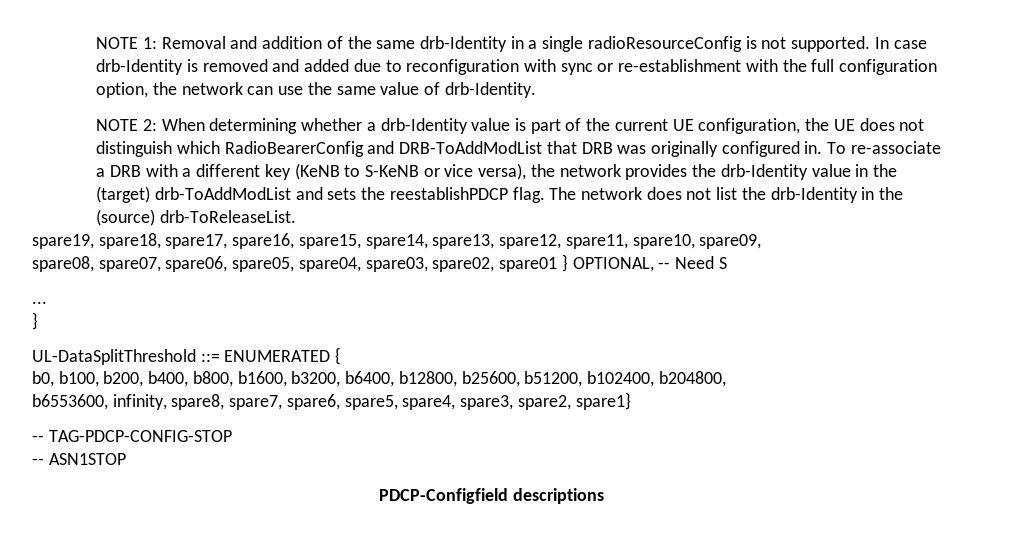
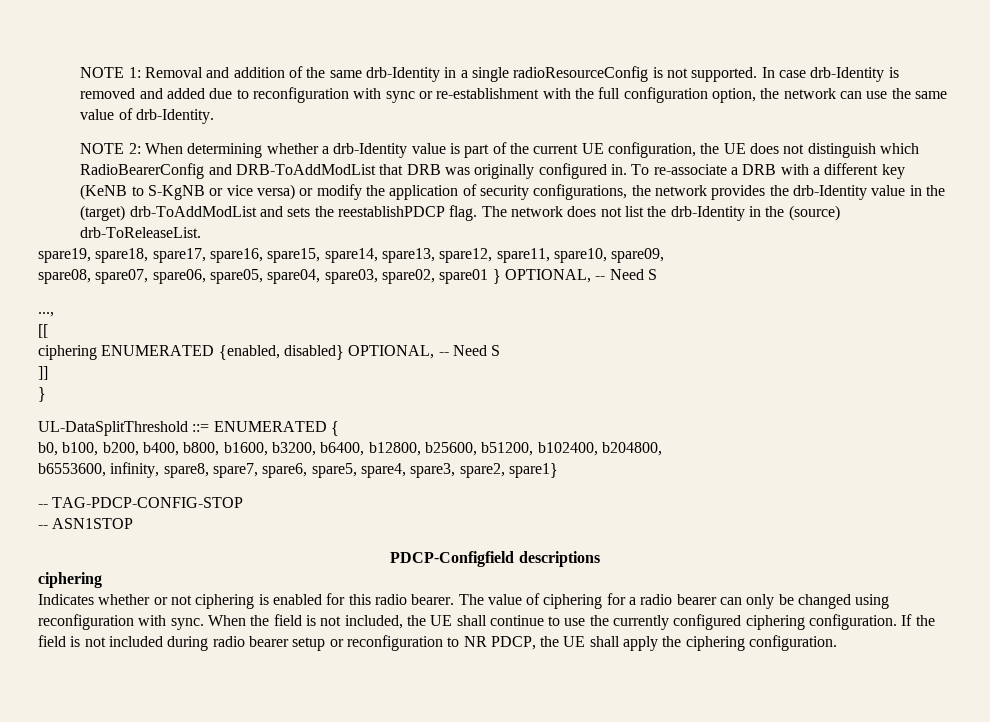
- To re-associate a DRB with a different key (KeNB to S-KeNB or vice versa), the network provides the drb-Identity value in the (target) drb-ToAddModList and sets the reestablishPDCP flag.
+ To re-associate a DRB with a different key (KeNB to S-KgNB or vice versa) or modify the application of security configurations, the network provides the drb-Identity value in the (target) drb-ToAddModList and sets the reestablishPDCP flag.
- ...
+ ...,
+ [[
+ ciphering ENUMERATED {enabled, disabled} OPTIONAL, -- Need S
+ ]]
  PDCP-Configfield descriptions
+ ciphering
+ Indicates whether or not ciphering is enabled for this radio bearer. The value of ciphering for a radio bearer can only be changed using reconfiguration with sync. When the field is not included, the UE shall continue to use the currently configured ciphering configuration. If the field is not included during radio bearer setup or reconfiguration to NR PDCP, the UE shall apply the ciphering configuration.

